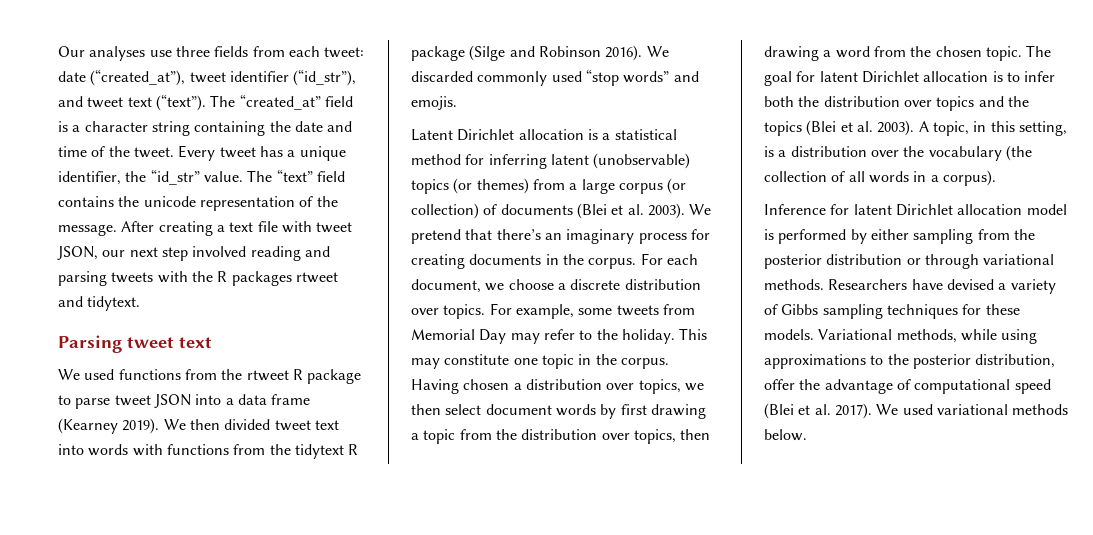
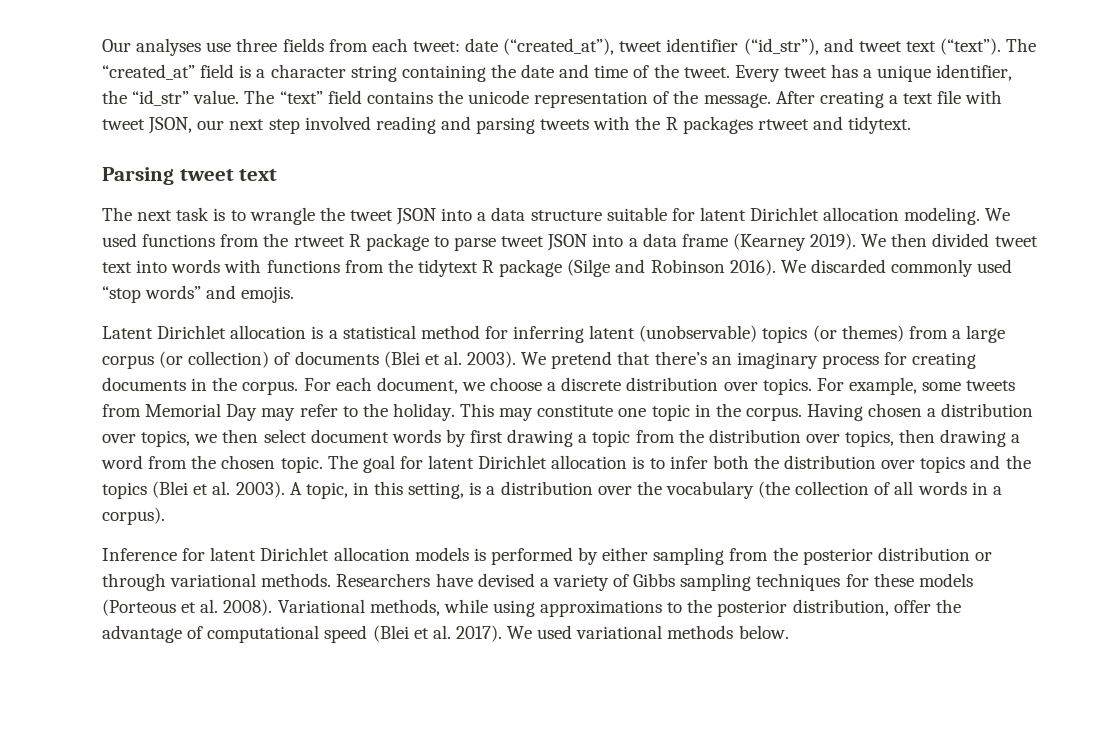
+ The next task is to wrangle the tweet JSON into a data structure suitable for latent Dirichlet allocation modeling.
- Inference for latent Dirichlet allocation model is performed by either sampling from the posterior distribution or through variational methods.
+ Inference for latent Dirichlet allocation models is performed by either sampling from the posterior distribution or through variational methods.
- Researchers have devised a variety of Gibbs sampling techniques for these models.
+ Researchers have devised a variety of Gibbs sampling techniques for these models (Porteous et al. 2008).

